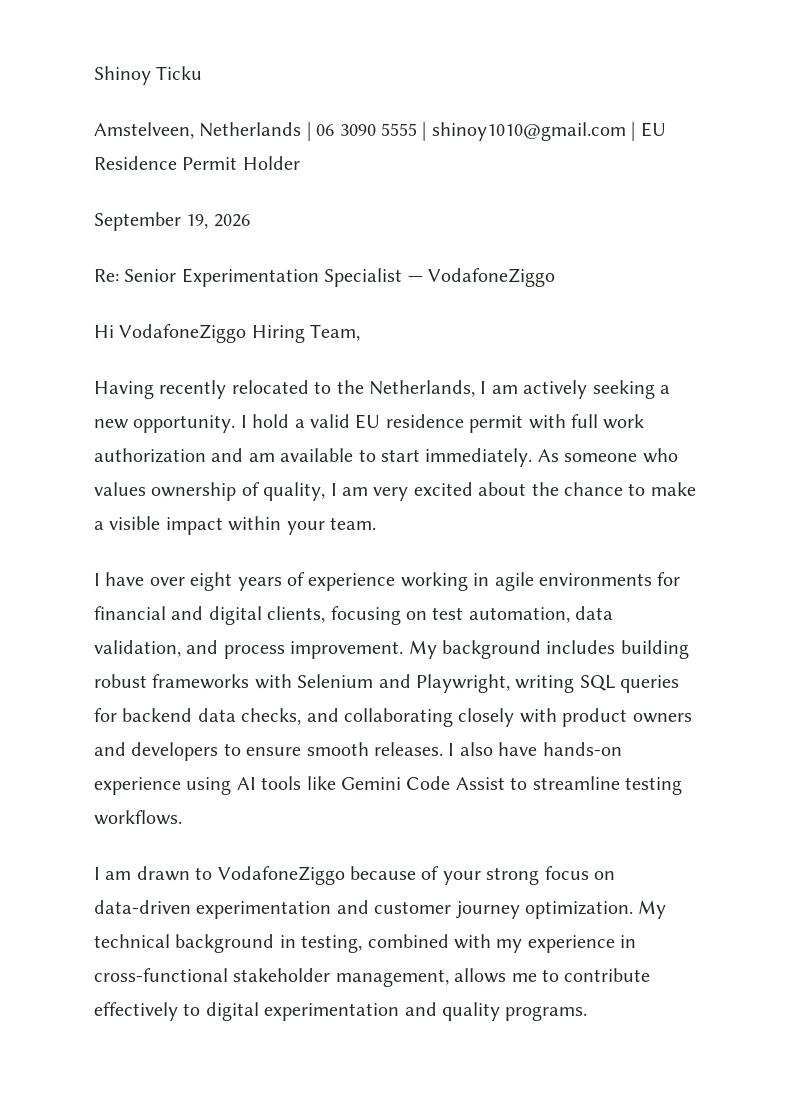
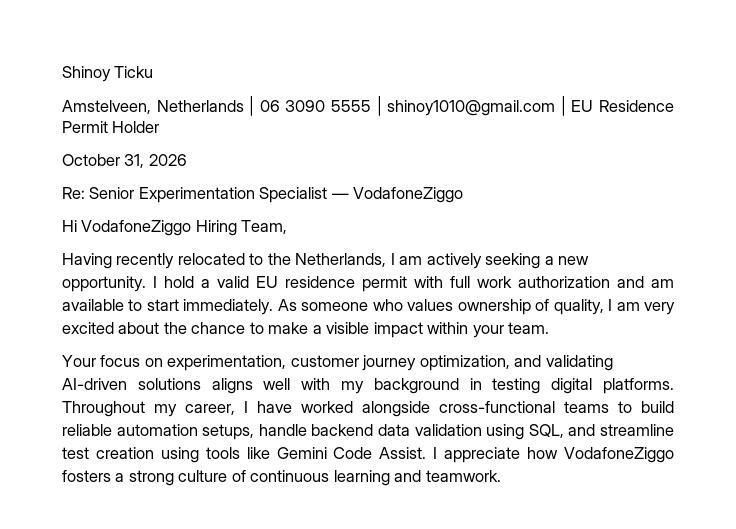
- September 19, 2026
+ October 31, 2026
- I have over eight years of experience working in agile environments for financial and digital clients, focusing on test automation, data validation, and process improvement. My background includes building robust frameworks with Selenium and Playwright, writing SQL queries for backend data checks, and collaborating closely with product owners and developers to ensure smooth releases. I also have hands-on experience using AI tools like Gemini Code Assist to streamline testing workflows.
- I am drawn to VodafoneZiggo because of your strong focus on data-driven experimentation and customer journey optimization. My technical background in testing, combined with my experience in cross-functional stakeholder management, allows me to contribute effectively to digital experimentation and quality programs.
+ Your focus on experimentation, customer journey optimization, and validating AI-driven solutions aligns well with my background in testing digital platforms. Throughout my career, I have worked alongside cross-functional teams to build reliable automation setups, handle backend data validation using SQL, and streamline test creation using tools like Gemini Code Assist. I appreciate how VodafoneZiggo fosters a strong culture of continuous learning and teamwork.

